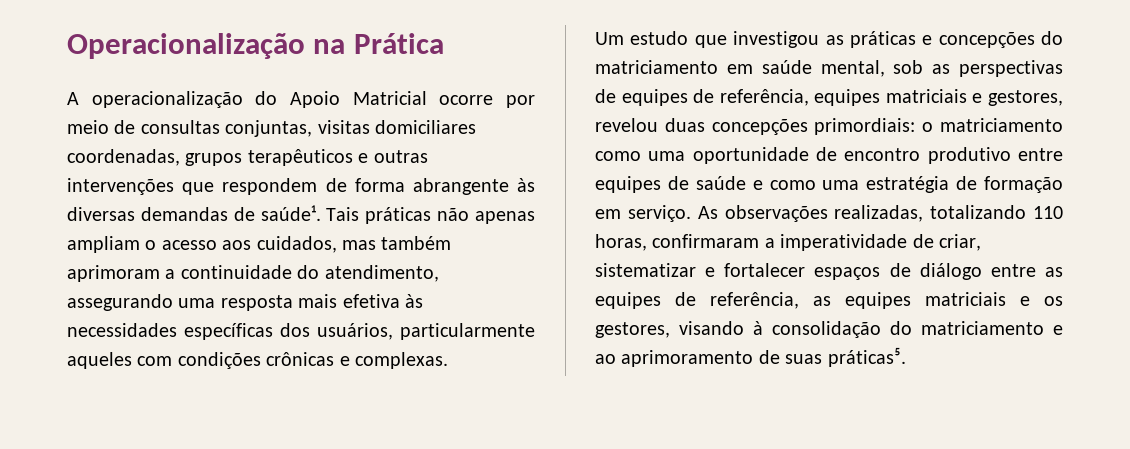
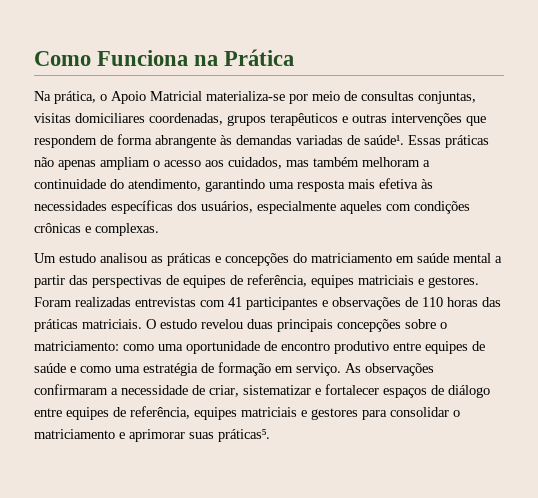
- Operacionalização na Prática
+ Como Funciona na Prática
- A operacionalização do Apoio Matricial ocorre por meio de consultas conjuntas, visitas domiciliares coordenadas, grupos terapêuticos e outras intervenções que respondem de forma abrangente às diversas demandas de saúde¹.
+ Na prática, o Apoio Matricial materializa-se por meio de consultas conjuntas, visitas domiciliares coordenadas, grupos terapêuticos e outras intervenções que respondem de forma abrangente às demandas variadas de saúde¹.
- Tais práticas não apenas ampliam o acesso aos cuidados, mas também aprimoram a continuidade do atendimento, assegurando uma resposta mais efetiva às necessidades específicas dos usuários, particularmente aqueles com condições crônicas e complexas.
+ Essas práticas não apenas ampliam o acesso aos cuidados, mas também melhoram a continuidade do atendimento, garantindo uma resposta mais efetiva às necessidades específicas dos usuários, especialmente aqueles com condições crônicas e complexas.
- Um estudo que investigou as práticas e concepções do matriciamento em saúde mental, sob as perspectivas de equipes de referência, equipes matriciais e gestores, revelou duas concepções primordiais: o matriciamento como uma oportunidade de encontro produtivo entre equipes de saúde e como uma estratégia de formação em serviço.
+ Um estudo analisou as práticas e concepções do matriciamento em saúde mental a partir das perspectivas de equipes de referência, equipes matriciais e gestores. Foram realizadas entrevistas com 41 participantes e observações de 110 horas das práticas matriciais. O estudo revelou duas principais concepções sobre o matriciamento: como uma oportunidade de encontro produtivo entre equipes de saúde e como uma estratégia de formação em serviço.
- As observações realizadas, totalizando 110 horas, confirmaram a imperatividade de criar, sistematizar e fortalecer espaços de diálogo entre as equipes de referência, as equipes matriciais e os gestores, visando à consolidação do matriciamento e ao aprimoramento de suas práticas⁵.
+ As observações confirmaram a necessidade de criar, sistematizar e fortalecer espaços de diálogo entre equipes de referência, equipes matriciais e gestores para consolidar o matriciamento e aprimorar suas práticas⁵.

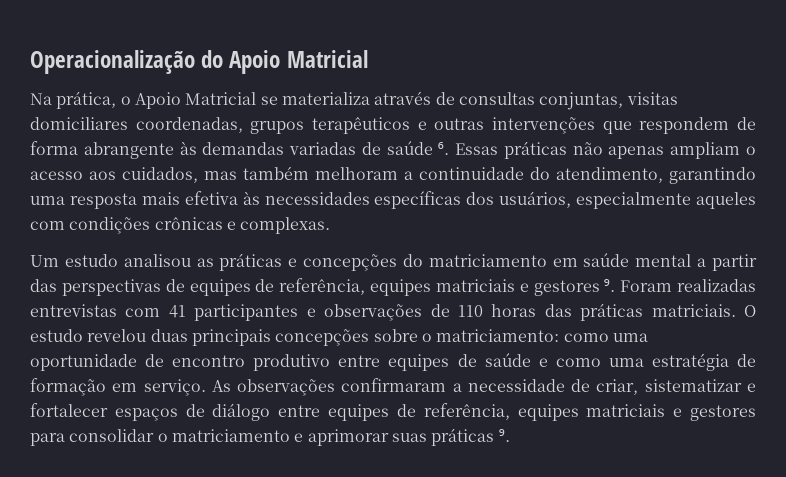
- Como Funciona na Prática
+ Operacionalização do Apoio Matricial
- Na prática, o Apoio Matricial materializa-se por meio de consultas conjuntas, visitas domiciliares coordenadas, grupos terapêuticos e outras intervenções que respondem de forma abrangente às demandas variadas de saúde¹. Essas práticas não apenas ampliam o acesso aos cuidados, mas também melhoram a continuidade do atendimento, garantindo uma resposta mais efetiva às necessidades específicas dos usuários, especialmente aqueles com condições crônicas e complexas.
+ Na prática, o Apoio Matricial se materializa através de consultas conjuntas, visitas domiciliares coordenadas, grupos terapêuticos e outras intervenções que respondem de forma abrangente às demandas variadas de saúde ⁶. Essas práticas não apenas ampliam o acesso aos cuidados, mas também melhoram a continuidade do atendimento, garantindo uma resposta mais efetiva às necessidades específicas dos usuários, especialmente aqueles com condições crônicas e complexas.
- Um estudo analisou as práticas e concepções do matriciamento em saúde mental a partir das perspectivas de equipes de referência, equipes matriciais e gestores. Foram realizadas entrevistas com 41 participantes e observações de 110 horas das práticas matriciais.
+ Um estudo analisou as práticas e concepções do matriciamento em saúde mental a partir das perspectivas de equipes de referência, equipes matriciais e gestores ⁹. Foram realizadas entrevistas com 41 participantes e observações de 110 horas das práticas matriciais.
- As observações confirmaram a necessidade de criar, sistematizar e fortalecer espaços de diálogo entre equipes de referência, equipes matriciais e gestores para consolidar o matriciamento e aprimorar suas práticas⁵.
+ As observações confirmaram a necessidade de criar, sistematizar e fortalecer espaços de diálogo entre equipes de referência, equipes matriciais e gestores para consolidar o matriciamento e aprimorar suas práticas ⁹.

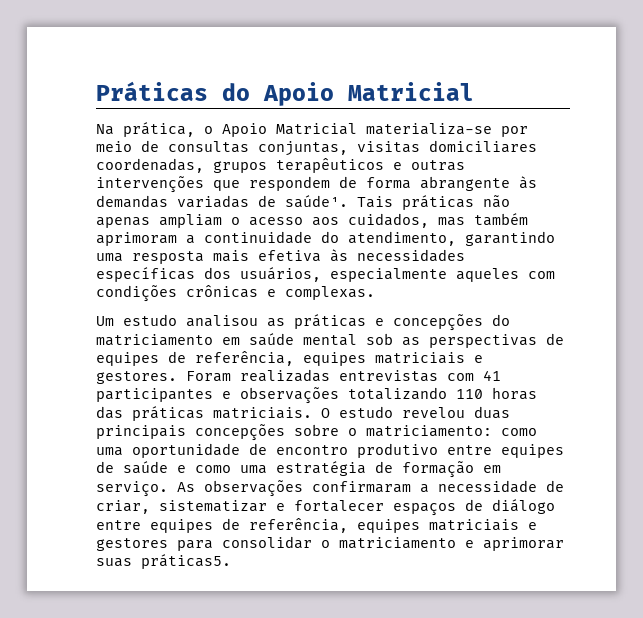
- Operacionalização do Apoio Matricial
+ Práticas do Apoio Matricial
- Na prática, o Apoio Matricial se materializa através de consultas conjuntas, visitas domiciliares coordenadas, grupos terapêuticos e outras intervenções que respondem de forma abrangente às demandas variadas de saúde ⁶. Essas práticas não apenas ampliam o acesso aos cuidados, mas também melhoram a continuidade do atendimento, garantindo uma resposta mais efetiva às necessidades específicas dos usuários, especialmente aqueles com condições crônicas e complexas.
+ Na prática, o Apoio Matricial materializa-se por meio de consultas conjuntas, visitas domiciliares coordenadas, grupos terapêuticos e outras intervenções que respondem de forma abrangente às demandas variadas de saúde¹. Tais práticas não apenas ampliam o acesso aos cuidados, mas também aprimoram a continuidade do atendimento, garantindo uma resposta mais efetiva às necessidades específicas dos usuários, especialmente aqueles com condições crônicas e complexas.
- Um estudo analisou as práticas e concepções do matriciamento em saúde mental a partir das perspectivas de equipes de referência, equipes matriciais e gestores ⁹. Foram realizadas entrevistas com 41 participantes e observações de 110 horas das práticas matriciais.
+ Um estudo analisou as práticas e concepções do matriciamento em saúde mental sob as perspectivas de equipes de referência, equipes matriciais e gestores. Foram realizadas entrevistas com 41 participantes e observações totalizando 110 horas das práticas matriciais.
- As observações confirmaram a necessidade de criar, sistematizar e fortalecer espaços de diálogo entre equipes de referência, equipes matriciais e gestores para consolidar o matriciamento e aprimorar suas práticas ⁹.
+ As observações confirmaram a necessidade de criar, sistematizar e fortalecer espaços de diálogo entre equipes de referência, equipes matriciais e gestores para consolidar o matriciamento e aprimorar suas práticas5.

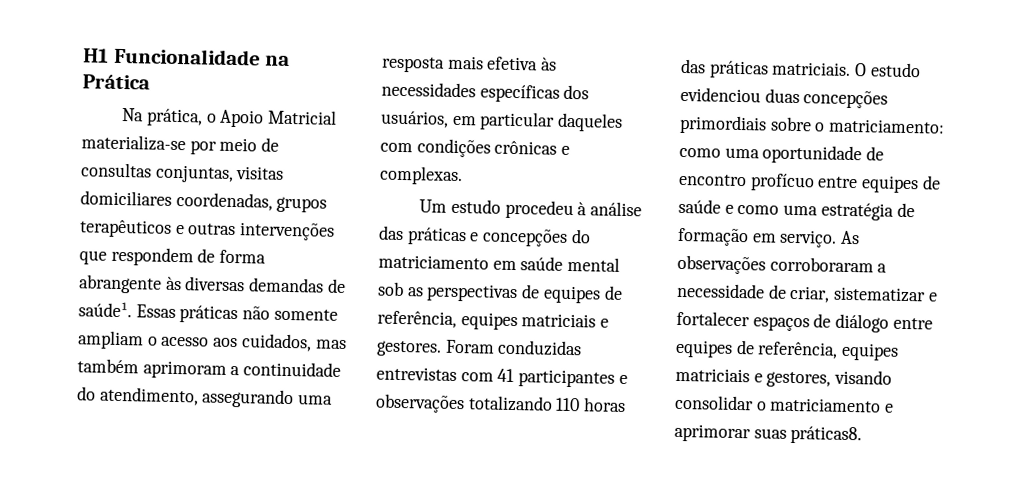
- Práticas do Apoio Matricial
+ H1 Funcionalidade na Prática
- Na prática, o Apoio Matricial materializa-se por meio de consultas conjuntas, visitas domiciliares coordenadas, grupos terapêuticos e outras intervenções que respondem de forma abrangente às demandas variadas de saúde¹.
+ Na prática, o Apoio Matricial materializa-se por meio de consultas conjuntas, visitas domiciliares coordenadas, grupos terapêuticos e outras intervenções que respondem de forma abrangente às diversas demandas de saúde¹.
- Tais práticas não apenas ampliam o acesso aos cuidados, mas também aprimoram a continuidade do atendimento, garantindo uma resposta mais efetiva às necessidades específicas dos usuários, especialmente aqueles com condições crônicas e complexas.
+ Essas práticas não somente ampliam o acesso aos cuidados, mas também aprimoram a continuidade do atendimento, assegurando uma resposta mais efetiva às necessidades específicas dos usuários, em particular daqueles com condições crônicas e complexas.
- Um estudo analisou as práticas e concepções do matriciamento em saúde mental sob as perspectivas de equipes de referência, equipes matriciais e gestores.
+ Um estudo procedeu à análise das práticas e concepções do matriciamento em saúde mental sob as perspectivas de equipes de referência, equipes matriciais e gestores.
- Foram realizadas entrevistas com 41 participantes e observações totalizando 110 horas das práticas matriciais.
+ Foram conduzidas entrevistas com 41 participantes e observações totalizando 110 horas das práticas matriciais.
- O estudo revelou duas principais concepções sobre o matriciamento: como uma oportunidade de encontro produtivo entre equipes de saúde e como uma estratégia de formação em serviço.
+ O estudo evidenciou duas concepções primordiais sobre o matriciamento: como uma oportunidade de encontro profícuo entre equipes de saúde e como uma estratégia de formação em serviço.
- As observações confirmaram a necessidade de criar, sistematizar e fortalecer espaços de diálogo entre equipes de referência, equipes matriciais e gestores para consolidar o matriciamento e aprimorar suas práticas5.
+ As observações corroboraram a necessidade de criar, sistematizar e fortalecer espaços de diálogo entre equipes de referência, equipes matriciais e gestores, visando consolidar o matriciamento e aprimorar suas práticas8.

